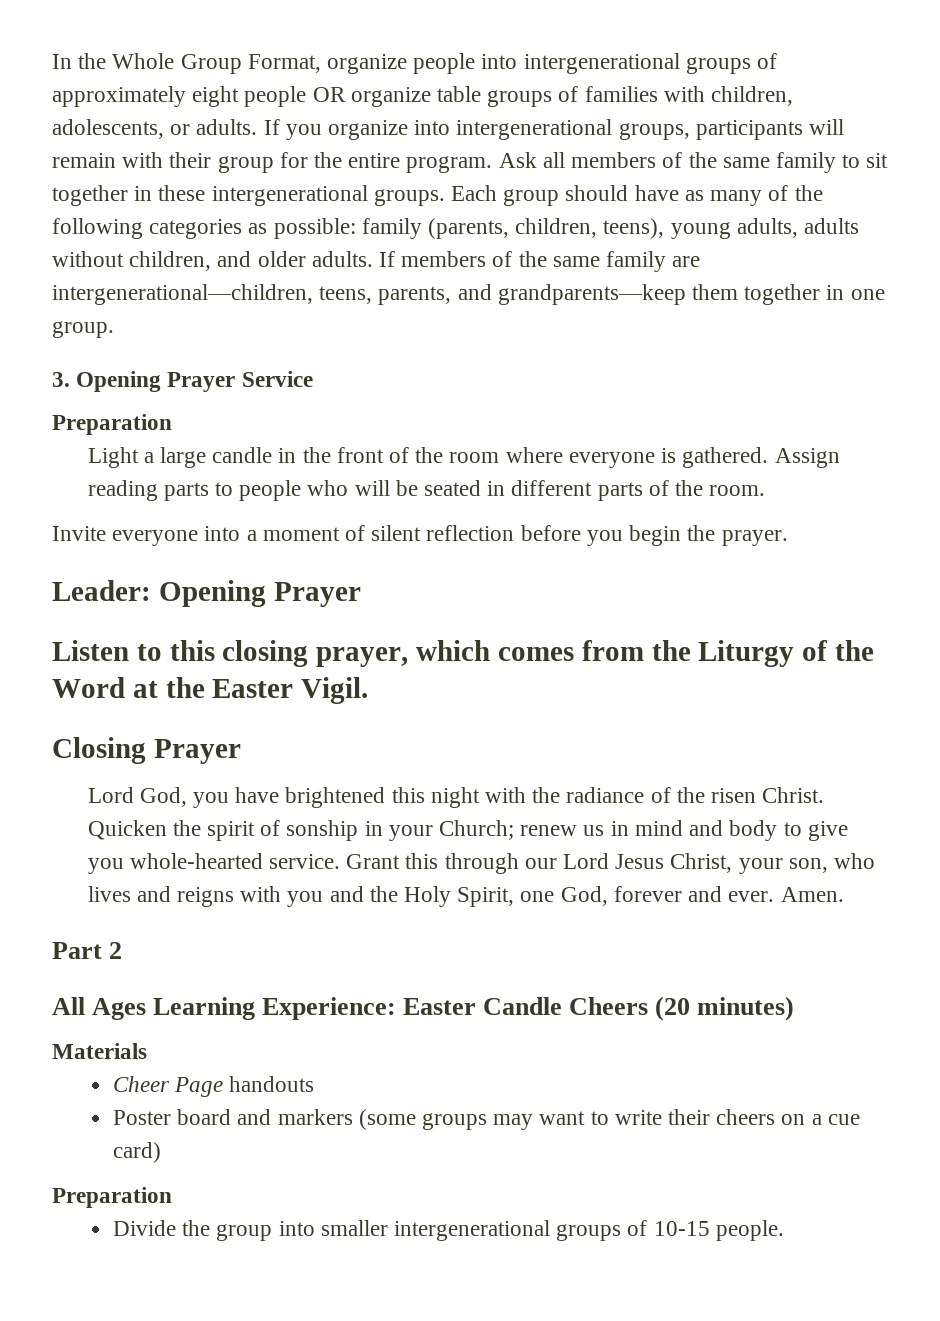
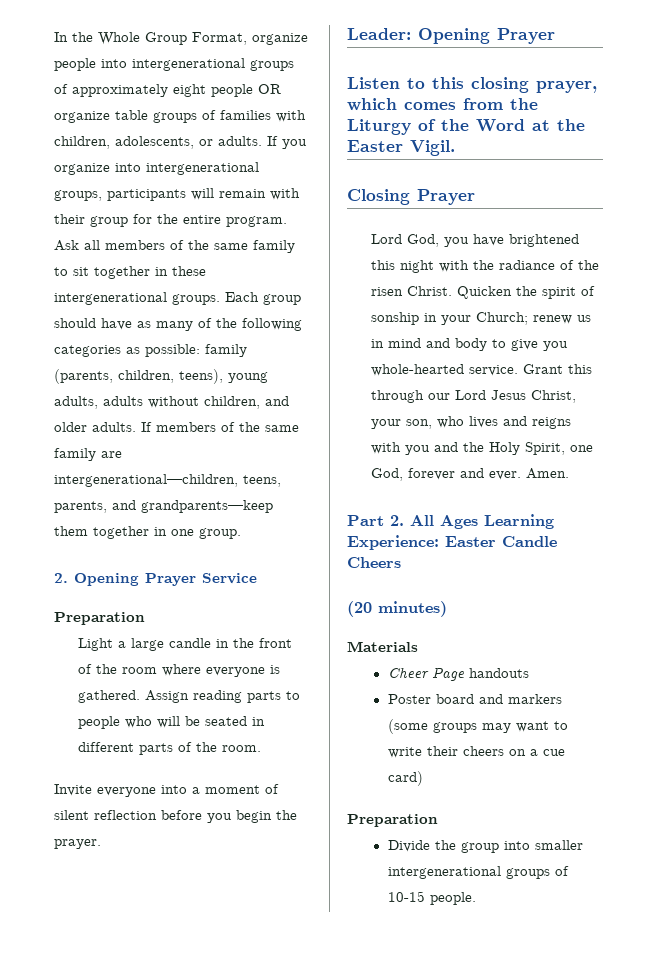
- 3. Opening Prayer Service
+ 2. Opening Prayer Service
- Part 2
- All Ages Learning Experience: Easter Candle Cheers (20 minutes)
+ Part 2. All Ages Learning Experience: Easter Candle Cheers
+ (20 minutes)

